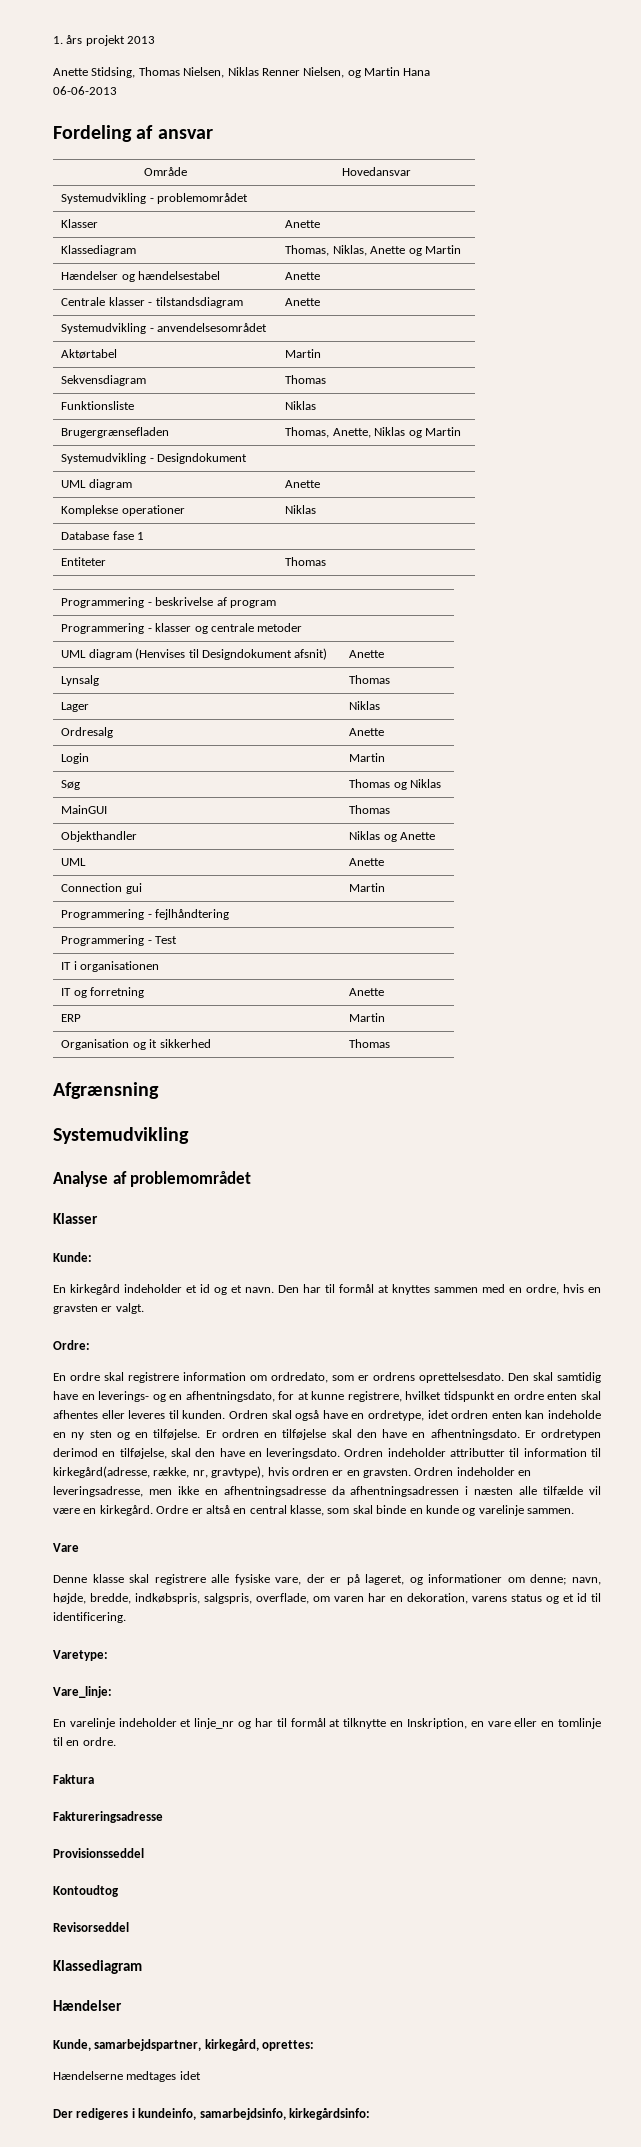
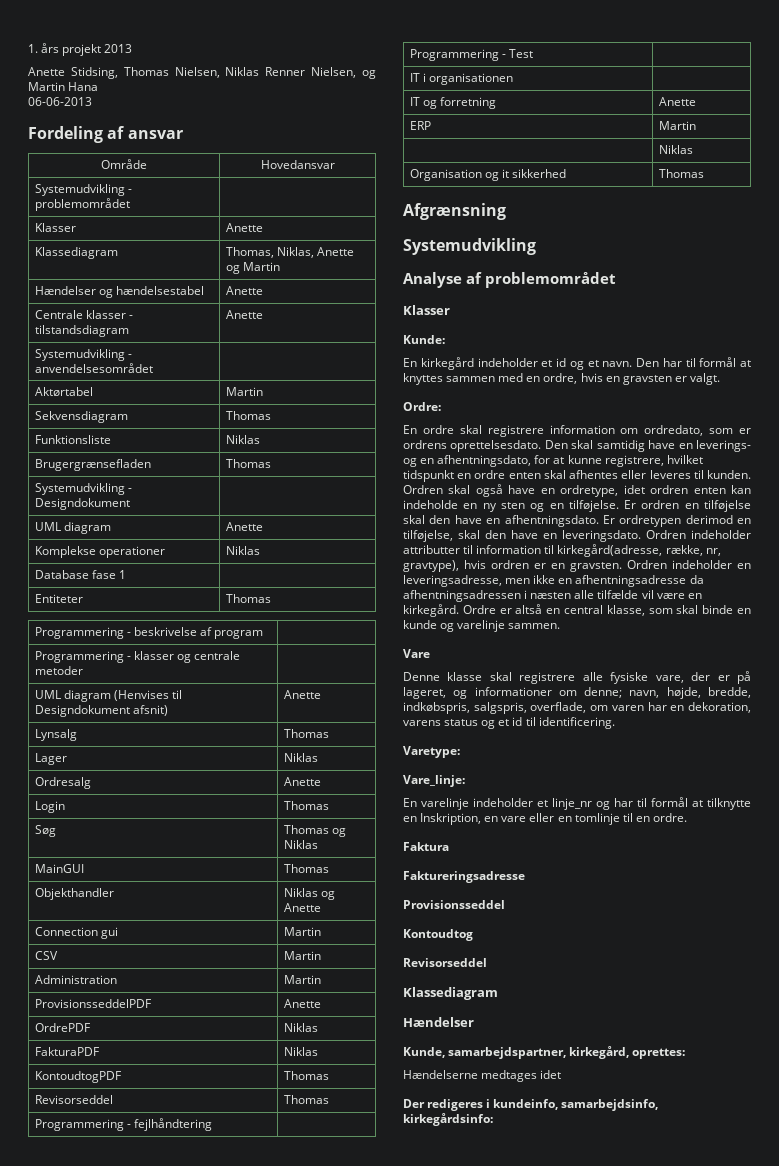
- Brugergrænsefladen | Thomas, Anette, Niklas og Martin
+ Brugergrænsefladen | Thomas
- Login | Martin
+ Login | Thomas
- UML | Anette
+ CSV | Martin
+ Administration | Martin
+ ProvisionsseddelPDF | Anette
+ OrdrePDF | Niklas
+ FakturaPDF | Niklas
+ KontoudtogPDF | Thomas
+ Revisorseddel | Thomas
  ERP | Martin
+ | Niklas

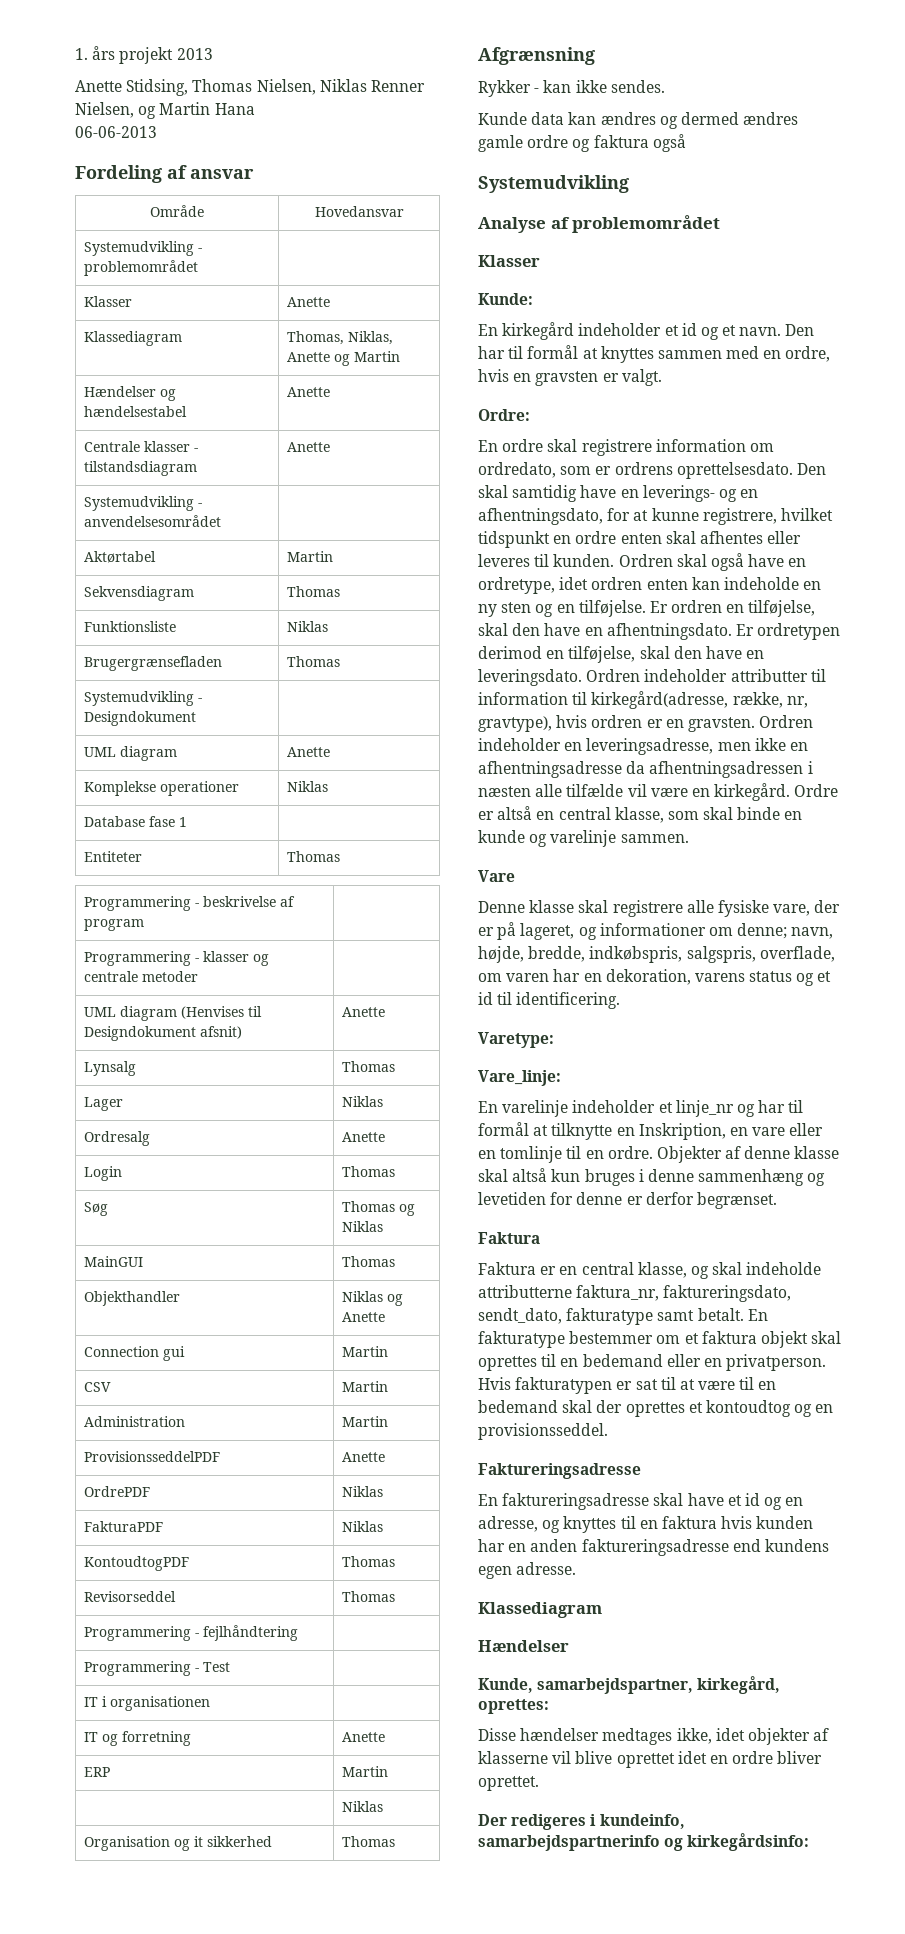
+ Rykker - kan ikke sendes.
+ Kunde data kan ændres og dermed ændres gamle ordre og faktura også
- Er ordren en tilføjelse skal den have en afhentningsdato.
+ Er ordren en tilføjelse, skal den have en afhentningsdato.
- En varelinje indeholder et linje_nr og har til formål at tilknytte en Inskription, en vare eller en tomlinje til en ordre.
+ En varelinje indeholder et linje_nr og har til formål at tilknytte en Inskription, en vare eller en tomlinje til en ordre. Objekter af denne klasse skal altså kun bruges i denne sammenhæng og levetiden for denne er derfor begrænset.
  Faktura
+ Faktura er en central klasse, og skal indeholde attributterne faktura_nr, faktureringsdato, sendt_dato, fakturatype samt betalt. En fakturatype bestemmer om et faktura objekt skal oprettes til en bedemand eller en privatperson. Hvis fakturatypen er sat til at være til en bedemand skal der oprettes et kontoudtog og en provisionsseddel.
  Faktureringsadresse
- Provisionsseddel
- Kontoudtog
- Revisorseddel
+ En faktureringsadresse skal have et id og en adresse, og knyttes til en faktura hvis kunden har en anden faktureringsadresse end kundens egen adresse.
- Hændelserne medtages idet
+ Disse hændelser medtages ikke, idet objekter af klasserne vil blive oprettet idet en ordre bliver oprettet.
- Der redigeres i kundeinfo, samarbejdsinfo, kirkegårdsinfo:
+ Der redigeres i kundeinfo, samarbejdspartnerinfo og kirkegårdsinfo:

